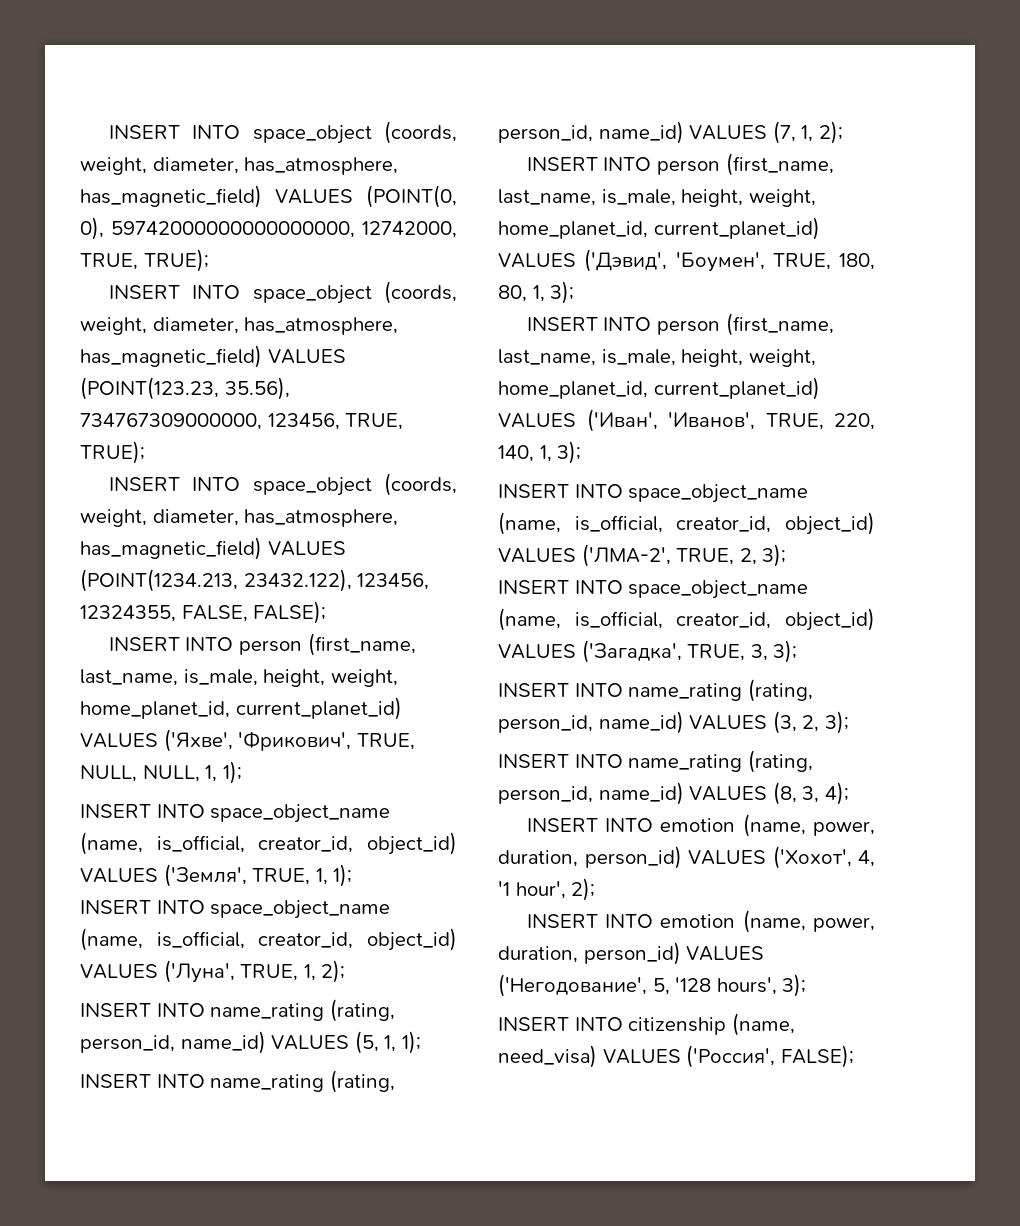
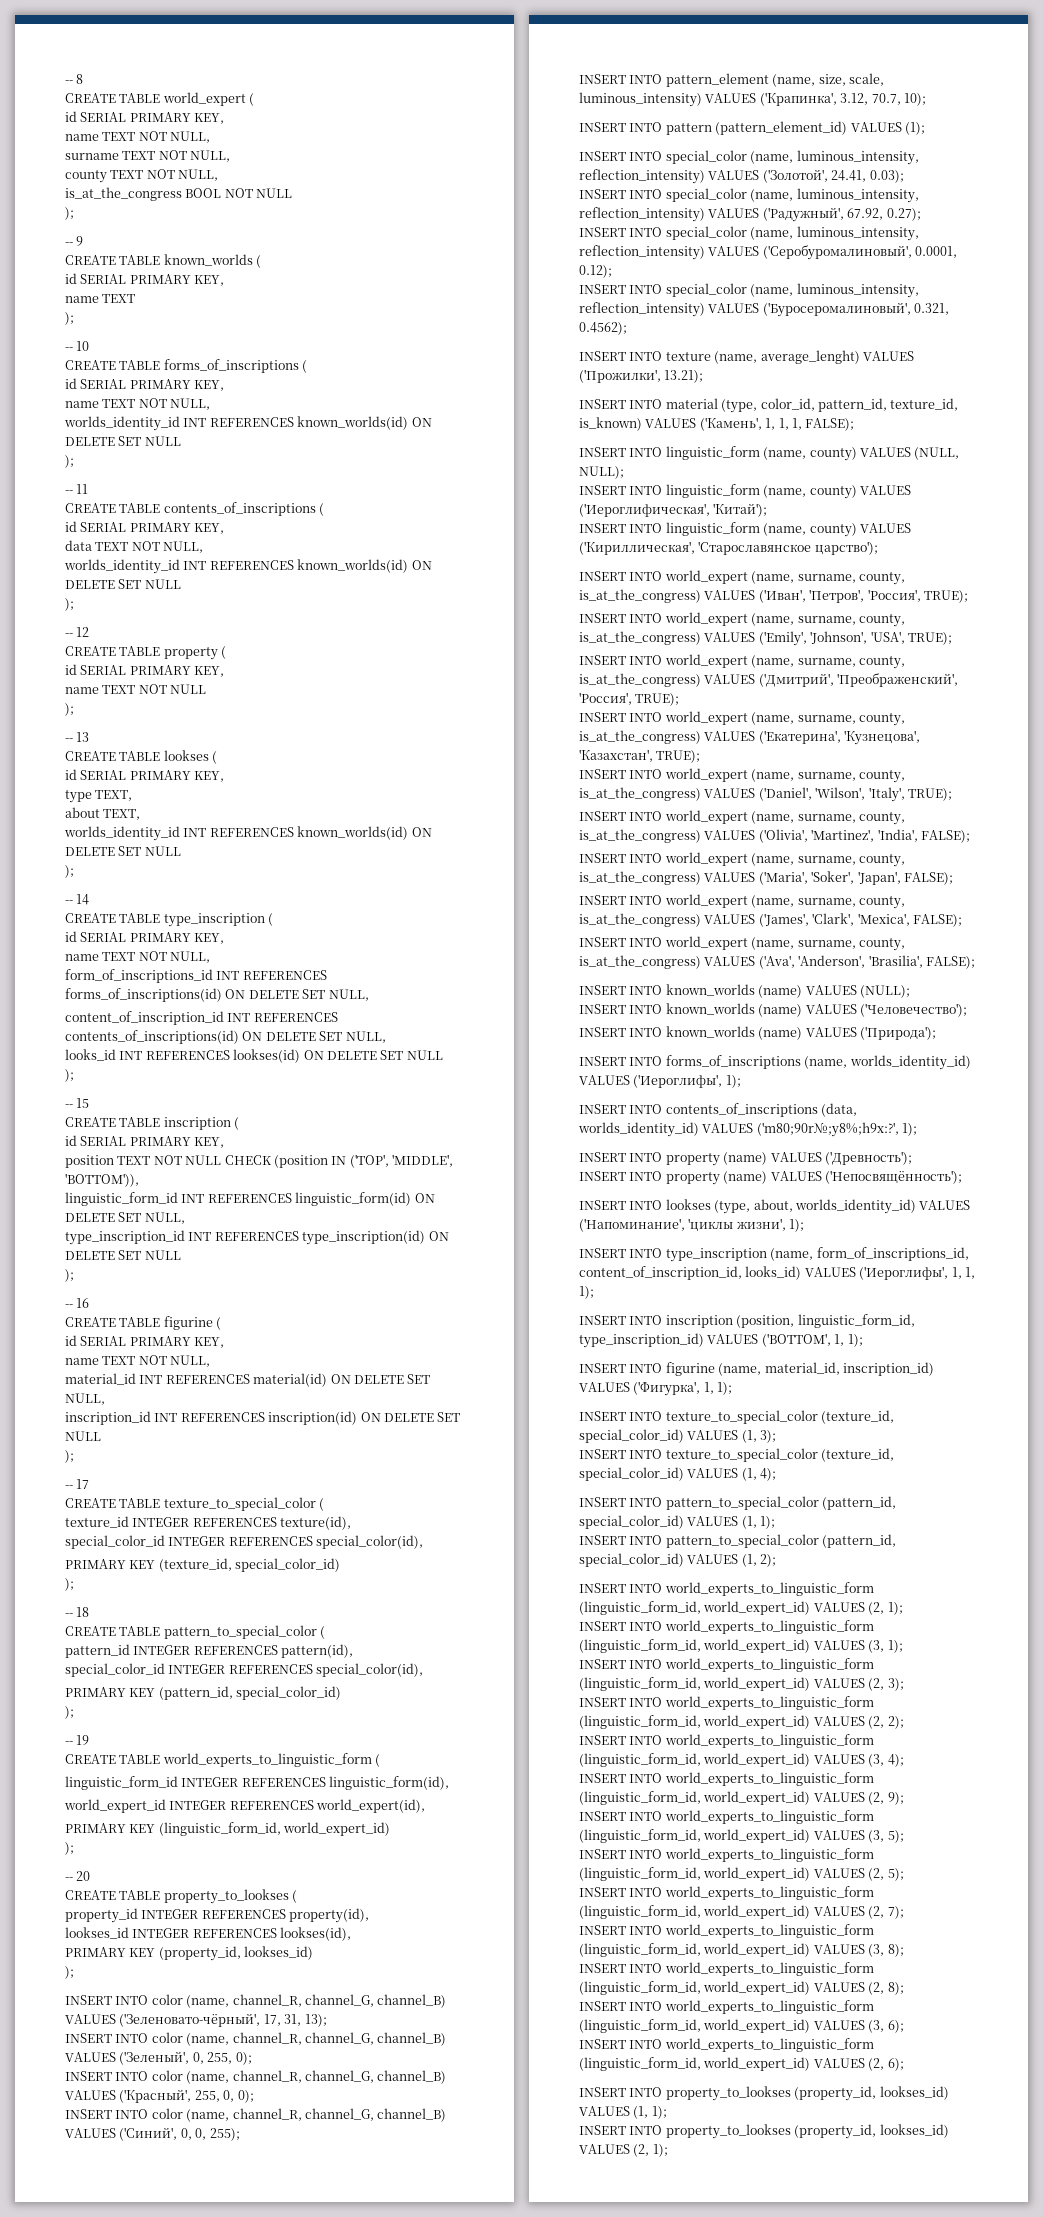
- INSERT INTO space_object (coords, weight, diameter, has_atmosphere, has_magnetic_field) VALUES (POINT(0, 0), 59742000000000000000, 12742000, TRUE, TRUE);
- INSERT INTO space_object (coords, weight, diameter, has_atmosphere, has_magnetic_field) VALUES (POINT(123.23, 35.56), 734767309000000, 123456, TRUE, TRUE);
- INSERT INTO space_object (coords, weight, diameter, has_atmosphere, has_magnetic_field) VALUES (POINT(1234.213, 23432.122), 123456, 12324355, FALSE, FALSE);
- INSERT INTO person (first_name, last_name, is_male, height, weight, home_planet_id, current_planet_id) VALUES ('Яхве', 'Фрикович', TRUE, NULL, NULL, 1, 1);
- INSERT INTO space_object_name (name, is_official, creator_id, object_id) VALUES ('Земля', TRUE, 1, 1);
- INSERT INTO space_object_name (name, is_official, creator_id, object_id) VALUES ('Луна', TRUE, 1, 2);
- INSERT INTO name_rating (rating, person_id, name_id) VALUES (5, 1, 1);
- INSERT INTO name_rating (rating, person_id, name_id) VALUES (7, 1, 2);
- INSERT INTO person (first_name, last_name, is_male, height, weight, home_planet_id, current_planet_id) VALUES ('Дэвид', 'Боумен', TRUE, 180, 80, 1, 3);
- INSERT INTO person (first_name, last_name, is_male, height, weight, home_planet_id, current_planet_id) VALUES ('Иван', 'Иванов', TRUE, 220, 140, 1, 3);
- INSERT INTO space_object_name (name, is_official, creator_id, object_id) VALUES ('ЛМА-2', TRUE, 2, 3);
- INSERT INTO space_object_name (name, is_official, creator_id, object_id) VALUES ('Загадка', TRUE, 3, 3);
- INSERT INTO name_rating (rating, person_id, name_id) VALUES (3, 2, 3);
- INSERT INTO name_rating (rating, person_id, name_id) VALUES (8, 3, 4);
- INSERT INTO emotion (name, power, duration, person_id) VALUES ('Хохот', 4, '1 hour', 2);
- INSERT INTO emotion (name, power, duration, person_id) VALUES ('Негодование', 5, '128 hours', 3);
- INSERT INTO citizenship (name, need_visa) VALUES ('Россия', FALSE);
+ -- 8
+ CREATE TABLE world_expert (
+ id SERIAL PRIMARY KEY,
+ name TEXT NOT NULL,
+ surname TEXT NOT NULL,
+ county TEXT NOT NULL,
+ is_at_the_congress BOOL NOT NULL
+ );
+ -- 9
+ CREATE TABLE known_worlds (
+ id SERIAL PRIMARY KEY,
+ name TEXT
+ );
+ -- 10
+ CREATE TABLE forms_of_inscriptions (
+ id SERIAL PRIMARY KEY,
+ name TEXT NOT NULL,
+ worlds_identity_id INT REFERENCES known_worlds(id) ON DELETE SET NULL
+ );
+ -- 11
+ CREATE TABLE contents_of_inscriptions (
+ id SERIAL PRIMARY KEY,
+ data TEXT NOT NULL,
+ worlds_identity_id INT REFERENCES known_worlds(id) ON DELETE SET NULL
+ );
+ -- 12
+ CREATE TABLE property (
+ id SERIAL PRIMARY KEY,
+ name TEXT NOT NULL
+ );
+ -- 13
+ CREATE TABLE lookses (
+ id SERIAL PRIMARY KEY,
+ type TEXT,
+ about TEXT,
+ worlds_identity_id INT REFERENCES known_worlds(id) ON DELETE SET NULL
+ );
+ -- 14
+ CREATE TABLE type_inscription (
+ id SERIAL PRIMARY KEY,
+ name TEXT NOT NULL,
+ form_of_inscriptions_id INT REFERENCES forms_of_inscriptions(id) ON DELETE SET NULL,
+ content_of_inscription_id INT REFERENCES contents_of_inscriptions(id) ON DELETE SET NULL,
+ looks_id INT REFERENCES lookses(id) ON DELETE SET NULL
+ );
+ -- 15
+ CREATE TABLE inscription (
+ id SERIAL PRIMARY KEY,
+ position TEXT NOT NULL CHECK (position IN ('TOP', 'MIDDLE', 'BOTTOM')),
+ linguistic_form_id INT REFERENCES linguistic_form(id) ON DELETE SET NULL,
+ type_inscription_id INT REFERENCES type_inscription(id) ON DELETE SET NULL
+ );
+ -- 16
+ CREATE TABLE figurine (
+ id SERIAL PRIMARY KEY,
+ name TEXT NOT NULL,
+ material_id INT REFERENCES material(id) ON DELETE SET NULL,
+ inscription_id INT REFERENCES inscription(id) ON DELETE SET NULL
+ );
+ -- 17
+ CREATE TABLE texture_to_special_color (
+ texture_id INTEGER REFERENCES texture(id),
+ special_color_id INTEGER REFERENCES special_color(id),
+ PRIMARY KEY (texture_id, special_color_id)
+ );
+ -- 18
+ CREATE TABLE pattern_to_special_color (
+ pattern_id INTEGER REFERENCES pattern(id),
+ special_color_id INTEGER REFERENCES special_color(id),
+ PRIMARY KEY (pattern_id, special_color_id)
+ );
+ -- 19
+ CREATE TABLE world_experts_to_linguistic_form (
+ linguistic_form_id INTEGER REFERENCES linguistic_form(id),
+ world_expert_id INTEGER REFERENCES world_expert(id),
+ PRIMARY KEY (linguistic_form_id, world_expert_id)
+ );
+ -- 20
+ CREATE TABLE property_to_lookses (
+ property_id INTEGER REFERENCES property(id),
+ lookses_id INTEGER REFERENCES lookses(id),
+ PRIMARY KEY (property_id, lookses_id)
+ );
+ INSERT INTO color (name, channel_R, channel_G, channel_B) VALUES ('Зеленовато-чёрный', 17, 31, 13);
+ INSERT INTO color (name, channel_R, channel_G, channel_B) VALUES ('Зеленый', 0, 255, 0);
+ INSERT INTO color (name, channel_R, channel_G, channel_B) VALUES ('Красный', 255, 0, 0);
+ INSERT INTO color (name, channel_R, channel_G, channel_B) VALUES ('Синий', 0, 0, 255);
+ INSERT INTO pattern_element (name, size, scale, luminous_intensity) VALUES ('Крапинка', 3.12, 70.7, 10);
+ INSERT INTO pattern (pattern_element_id) VALUES (1);
+ INSERT INTO special_color (name, luminous_intensity, reflection_intensity) VALUES ('Золотой', 24.41, 0.03);
+ INSERT INTO special_color (name, luminous_intensity, reflection_intensity) VALUES ('Радужный', 67.92, 0.27);
+ INSERT INTO special_color (name, luminous_intensity, reflection_intensity) VALUES ('Серобуромалиновый', 0.0001, 0.12);
+ INSERT INTO special_color (name, luminous_intensity, reflection_intensity) VALUES ('Буросеромалиновый', 0.321, 0.4562);
+ INSERT INTO texture (name, average_lenght) VALUES ('Прожилки', 13.21);
+ INSERT INTO material (type, color_id, pattern_id, texture_id, is_known) VALUES ('Камень', 1, 1, 1, FALSE);
+ INSERT INTO linguistic_form (name, county) VALUES (NULL, NULL);
+ INSERT INTO linguistic_form (name, county) VALUES ('Иероглифическая', 'Китай');
+ INSERT INTO linguistic_form (name, county) VALUES ('Кириллическая', 'Старославянское царство');
+ INSERT INTO world_expert (name, surname, county, is_at_the_congress) VALUES ('Иван', 'Петров', 'Россия', TRUE);
+ INSERT INTO world_expert (name, surname, county, is_at_the_congress) VALUES ('Emily', 'Johnson', 'USA', TRUE);
+ INSERT INTO world_expert (name, surname, county, is_at_the_congress) VALUES ('Дмитрий', 'Преображенский', 'Россия', TRUE);
+ INSERT INTO world_expert (name, surname, county, is_at_the_congress) VALUES ('Екатерина', 'Кузнецова', 'Казахстан', TRUE);
+ INSERT INTO world_expert (name, surname, county, is_at_the_congress) VALUES ('Daniel', 'Wilson', 'Italy', TRUE);
+ INSERT INTO world_expert (name, surname, county, is_at_the_congress) VALUES ('Olivia', 'Martinez', 'India', FALSE);
+ INSERT INTO world_expert (name, surname, county, is_at_the_congress) VALUES ('Maria', 'Soker', 'Japan', FALSE);
+ INSERT INTO world_expert (name, surname, county, is_at_the_congress) VALUES ('James', 'Clark', 'Mexica', FALSE);
+ INSERT INTO world_expert (name, surname, county, is_at_the_congress) VALUES ('Ava', 'Anderson', 'Brasilia', FALSE);
+ INSERT INTO known_worlds (name) VALUES (NULL);
+ INSERT INTO known_worlds (name) VALUES ('Человечество');
+ INSERT INTO known_worlds (name) VALUES ('Природа');
+ INSERT INTO forms_of_inscriptions (name, worlds_identity_id) VALUES ('Иероглифы', 1);
+ INSERT INTO contents_of_inscriptions (data, worlds_identity_id) VALUES ('m80;90r№;y8%;h9x:?', 1);
+ INSERT INTO property (name) VALUES ('Древность');
+ INSERT INTO property (name) VALUES ('Непосвящённость');
+ INSERT INTO lookses (type, about, worlds_identity_id) VALUES ('Напоминание', 'циклы жизни', 1);
+ INSERT INTO type_inscription (name, form_of_inscriptions_id, content_of_inscription_id, looks_id) VALUES ('Иероглифы', 1, 1, 1);
+ INSERT INTO inscription (position, linguistic_form_id, type_inscription_id) VALUES ('BOTTOM', 1, 1);
+ INSERT INTO figurine (name, material_id, inscription_id) VALUES ('Фигурка', 1, 1);
+ INSERT INTO texture_to_special_color (texture_id, special_color_id) VALUES (1, 3);
+ INSERT INTO texture_to_special_color (texture_id, special_color_id) VALUES (1, 4);
+ INSERT INTO pattern_to_special_color (pattern_id, special_color_id) VALUES (1, 1);
+ INSERT INTO pattern_to_special_color (pattern_id, special_color_id) VALUES (1, 2);
+ INSERT INTO world_experts_to_linguistic_form (linguistic_form_id, world_expert_id) VALUES (2, 1);
+ INSERT INTO world_experts_to_linguistic_form (linguistic_form_id, world_expert_id) VALUES (3, 1);
+ INSERT INTO world_experts_to_linguistic_form (linguistic_form_id, world_expert_id) VALUES (2, 3);
+ INSERT INTO world_experts_to_linguistic_form (linguistic_form_id, world_expert_id) VALUES (2, 2);
+ INSERT INTO world_experts_to_linguistic_form (linguistic_form_id, world_expert_id) VALUES (3, 4);
+ INSERT INTO world_experts_to_linguistic_form (linguistic_form_id, world_expert_id) VALUES (2, 9);
+ INSERT INTO world_experts_to_linguistic_form (linguistic_form_id, world_expert_id) VALUES (3, 5);
+ INSERT INTO world_experts_to_linguistic_form (linguistic_form_id, world_expert_id) VALUES (2, 5);
+ INSERT INTO world_experts_to_linguistic_form (linguistic_form_id, world_expert_id) VALUES (2, 7);
+ INSERT INTO world_experts_to_linguistic_form (linguistic_form_id, world_expert_id) VALUES (3, 8);
+ INSERT INTO world_experts_to_linguistic_form (linguistic_form_id, world_expert_id) VALUES (2, 8);
+ INSERT INTO world_experts_to_linguistic_form (linguistic_form_id, world_expert_id) VALUES (3, 6);
+ INSERT INTO world_experts_to_linguistic_form (linguistic_form_id, world_expert_id) VALUES (2, 6);
+ INSERT INTO property_to_lookses (property_id, lookses_id) VALUES (1, 1);
+ INSERT INTO property_to_lookses (property_id, lookses_id) VALUES (2, 1);

